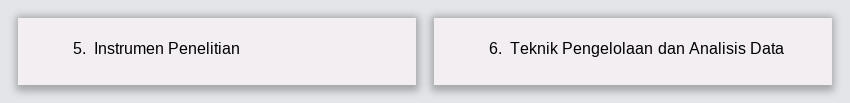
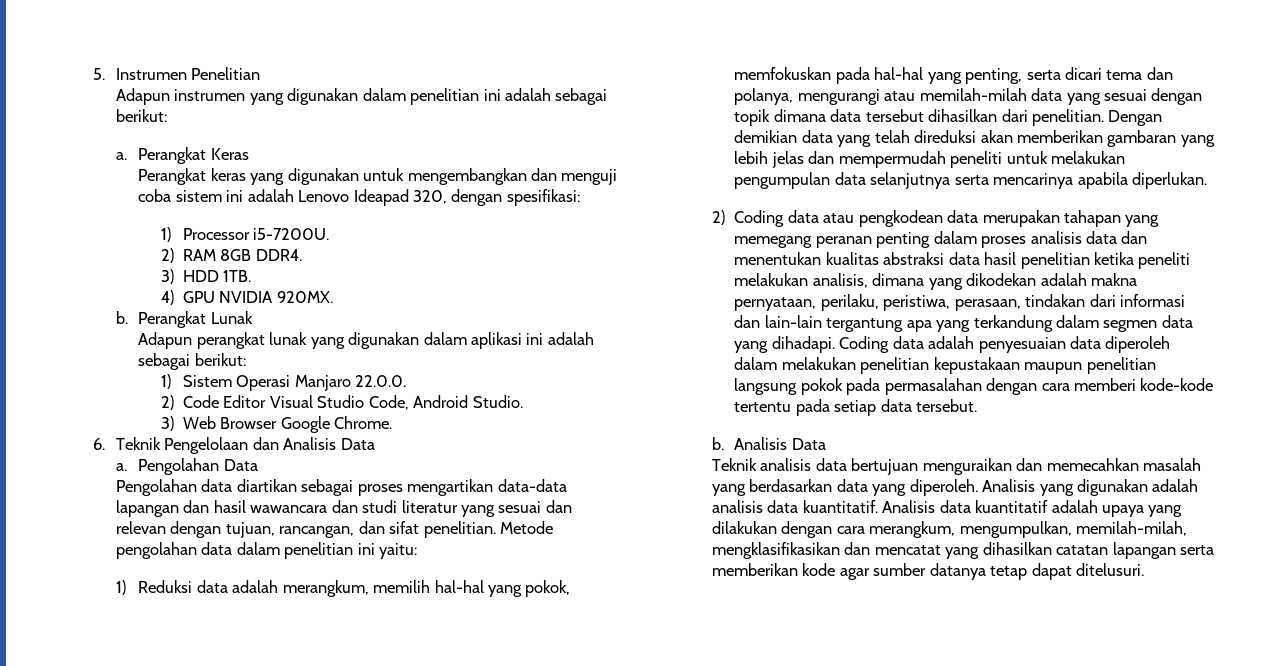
+ Adapun instrumen yang digunakan dalam penelitian ini adalah sebagai berikut:
+ a. Perangkat Keras
+ Perangkat keras yang digunakan untuk mengembangkan dan menguji coba sistem ini adalah Lenovo Ideapad 320, dengan spesifikasi:
+ 1) Processor i5-7200U.
+ 2) RAM 8GB DDR4.
+ 3) HDD 1TB.
+ 4) GPU NVIDIA 920MX.
+ b. Perangkat Lunak
+ Adapun perangkat lunak yang digunakan dalam aplikasi ini adalah sebagai berikut:
+ 1) Sistem Operasi Manjaro 22.0.0.
+ 2) Code Editor Visual Studio Code, Android Studio.
+ 3) Web Browser Google Chrome.
+ a. Pengolahan Data
+ Pengolahan data diartikan sebagai proses mengartikan data-data lapangan dan hasil wawancara dan studi literatur yang sesuai dan relevan dengan tujuan, rancangan, dan sifat penelitian. Metode pengolahan data dalam penelitian ini yaitu:
+ 1) Reduksi data adalah merangkum, memilih hal-hal yang pokok, memfokuskan pada hal-hal yang penting, serta dicari tema dan polanya, mengurangi atau memilah-milah data yang sesuai dengan topik dimana data tersebut dihasilkan dari penelitian. Dengan demikian data yang telah direduksi akan memberikan gambaran yang lebih jelas dan mempermudah peneliti untuk melakukan pengumpulan data selanjutnya serta mencarinya apabila diperlukan.
+ 2) Coding data atau pengkodean data merupakan tahapan yang memegang peranan penting dalam proses analisis data dan menentukan kualitas abstraksi data hasil penelitian ketika peneliti melakukan analisis, dimana yang dikodekan adalah makna pernyataan, perilaku, peristiwa, perasaan, tindakan dari informasi dan lain-lain tergantung apa yang terkandung dalam segmen data yang dihadapi. Coding data adalah penyesuaian data diperoleh dalam melakukan penelitian kepustakaan maupun penelitian langsung pokok pada permasalahan dengan cara memberi kode-kode tertentu pada setiap data tersebut.
+ b. Analisis Data
+ Teknik analisis data bertujuan menguraikan dan memecahkan masalah yang berdasarkan data yang diperoleh. Analisis yang digunakan adalah analisis data kuantitatif. Analisis data kuantitatif adalah upaya yang dilakukan dengan cara merangkum, mengumpulkan, memilah-milah, mengklasifikasikan dan mencatat yang dihasilkan catatan lapangan serta memberikan kode agar sumber datanya tetap dapat ditelusuri.

